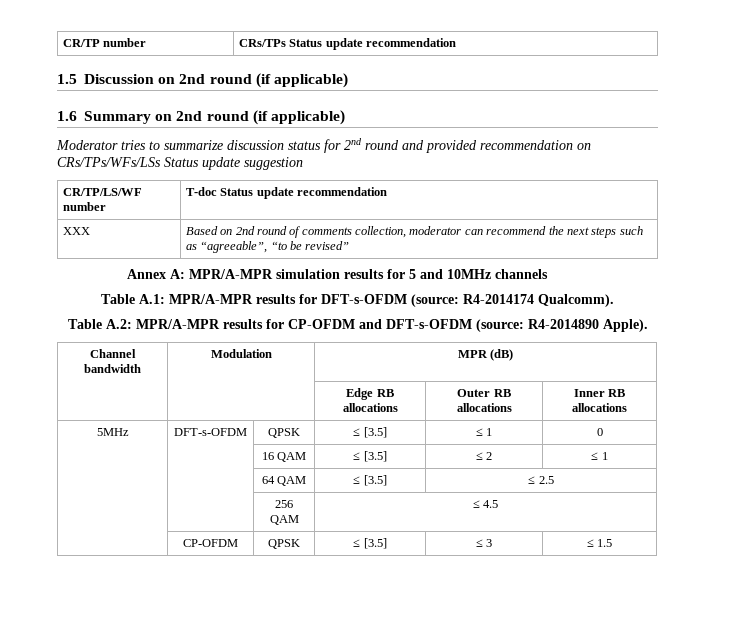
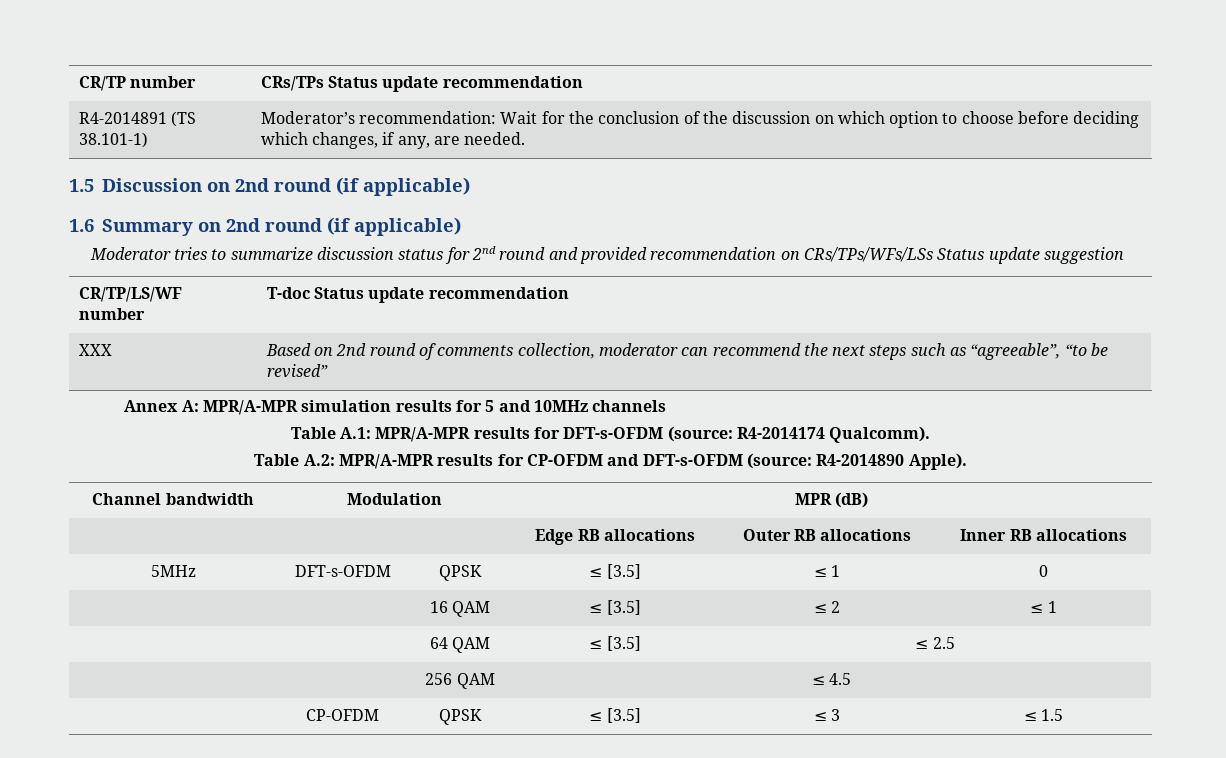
+ R4-2014891 (TS 38.101-1) | Moderator’s recommendation: Wait for the conclusion of the discussion on which option to choose before deciding which changes, if any, are needed.

